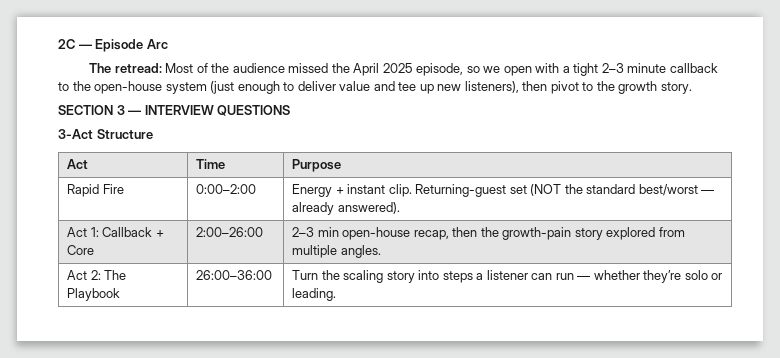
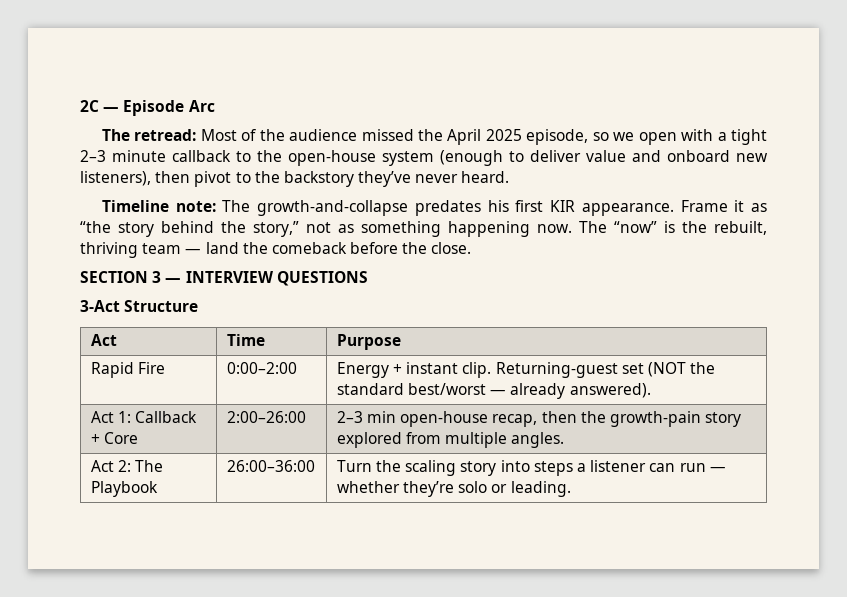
- The retread: Most of the audience missed the April 2025 episode, so we open with a tight 2–3 minute callback to the open-house system (just enough to deliver value and tee up new listeners), then pivot to the growth story.
+ The retread: Most of the audience missed the April 2025 episode, so we open with a tight 2–3 minute callback to the open-house system (enough to deliver value and onboard new listeners), then pivot to the backstory they’ve never heard.
+ Timeline note: The growth-and-collapse predates his first KIR appearance. Frame it as “the story behind the story,” not as something happening now. The “now” is the rebuilt, thriving team — land the comeback before the close.

